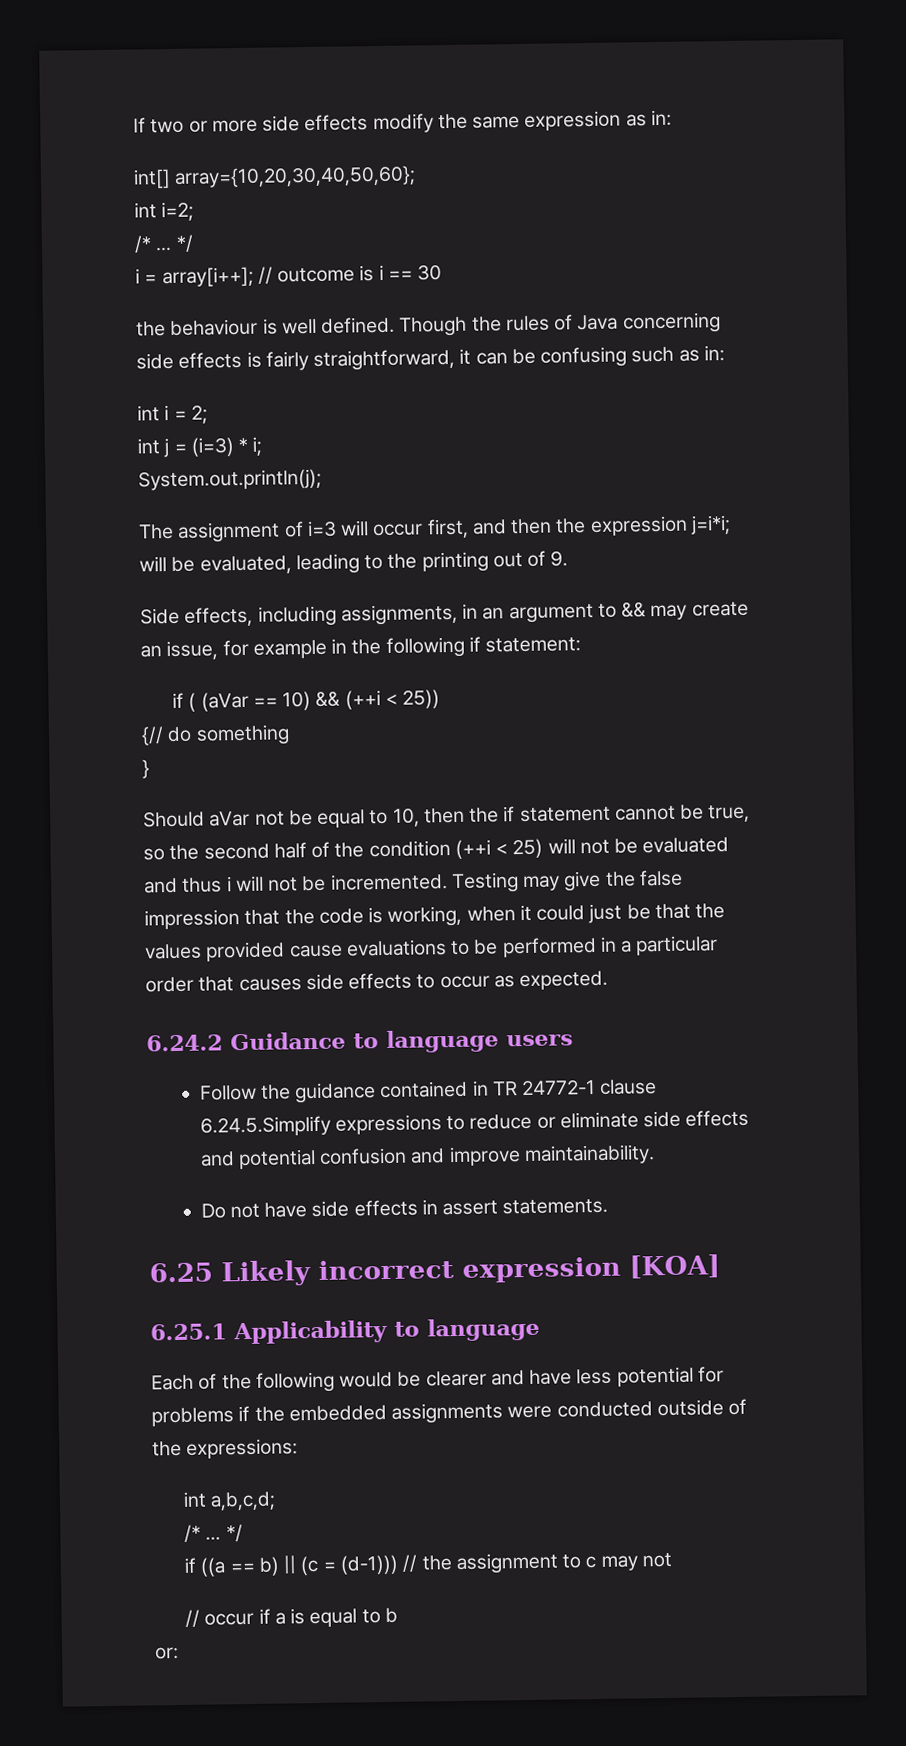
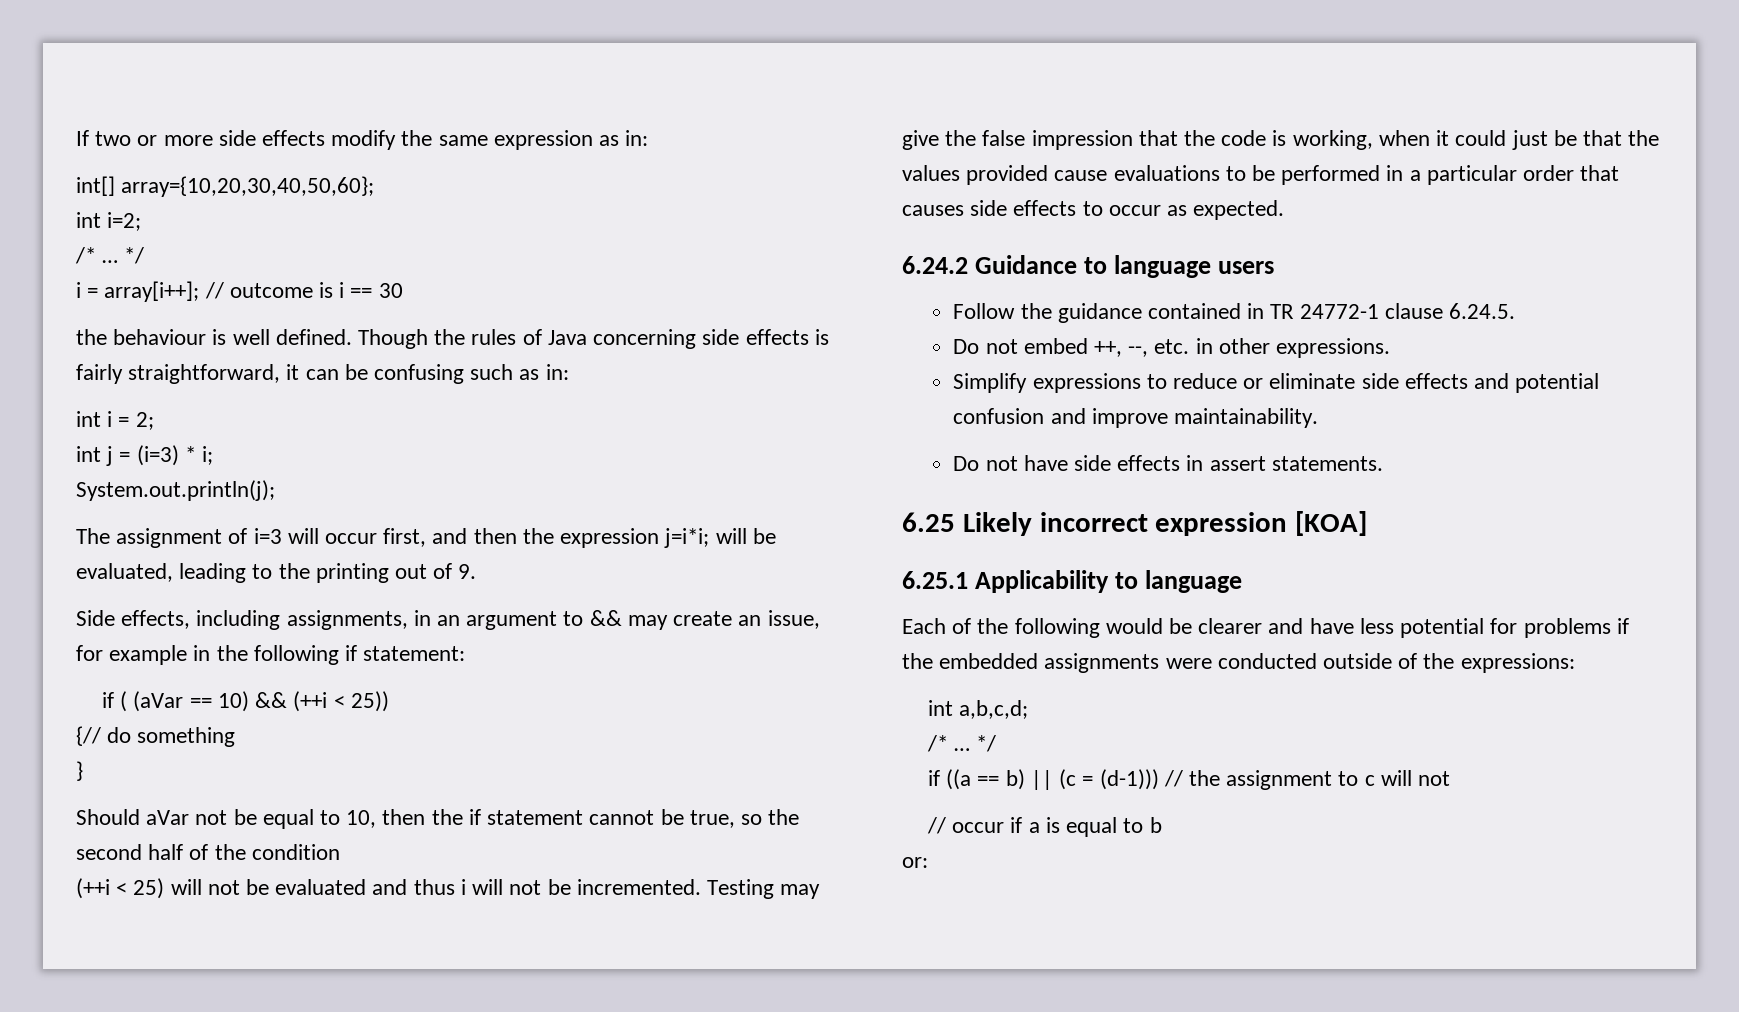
- Should aVar not be equal to 10, then the if statement cannot be true, so the second half of the condition (++i < 25) will not be evaluated and thus i will not be incremented.
+ Should aVar not be equal to 10, then the if statement cannot be true, so the second half of the condition
+ (++i < 25) will not be evaluated and thus i will not be incremented.
- Follow the guidance contained in TR 24772-1 clause 6.24.5.Simplify expressions to reduce or eliminate side effects and potential confusion and improve maintainability.
+ Follow the guidance contained in TR 24772-1 clause 6.24.5.
+ Do not embed ++, --, etc. in other expressions.
+ Simplify expressions to reduce or eliminate side effects and potential confusion and improve maintainability.
- if ((a == b) || (c = (d-1))) // the assignment to c may not
+ if ((a == b) || (c = (d-1))) // the assignment to c will not

